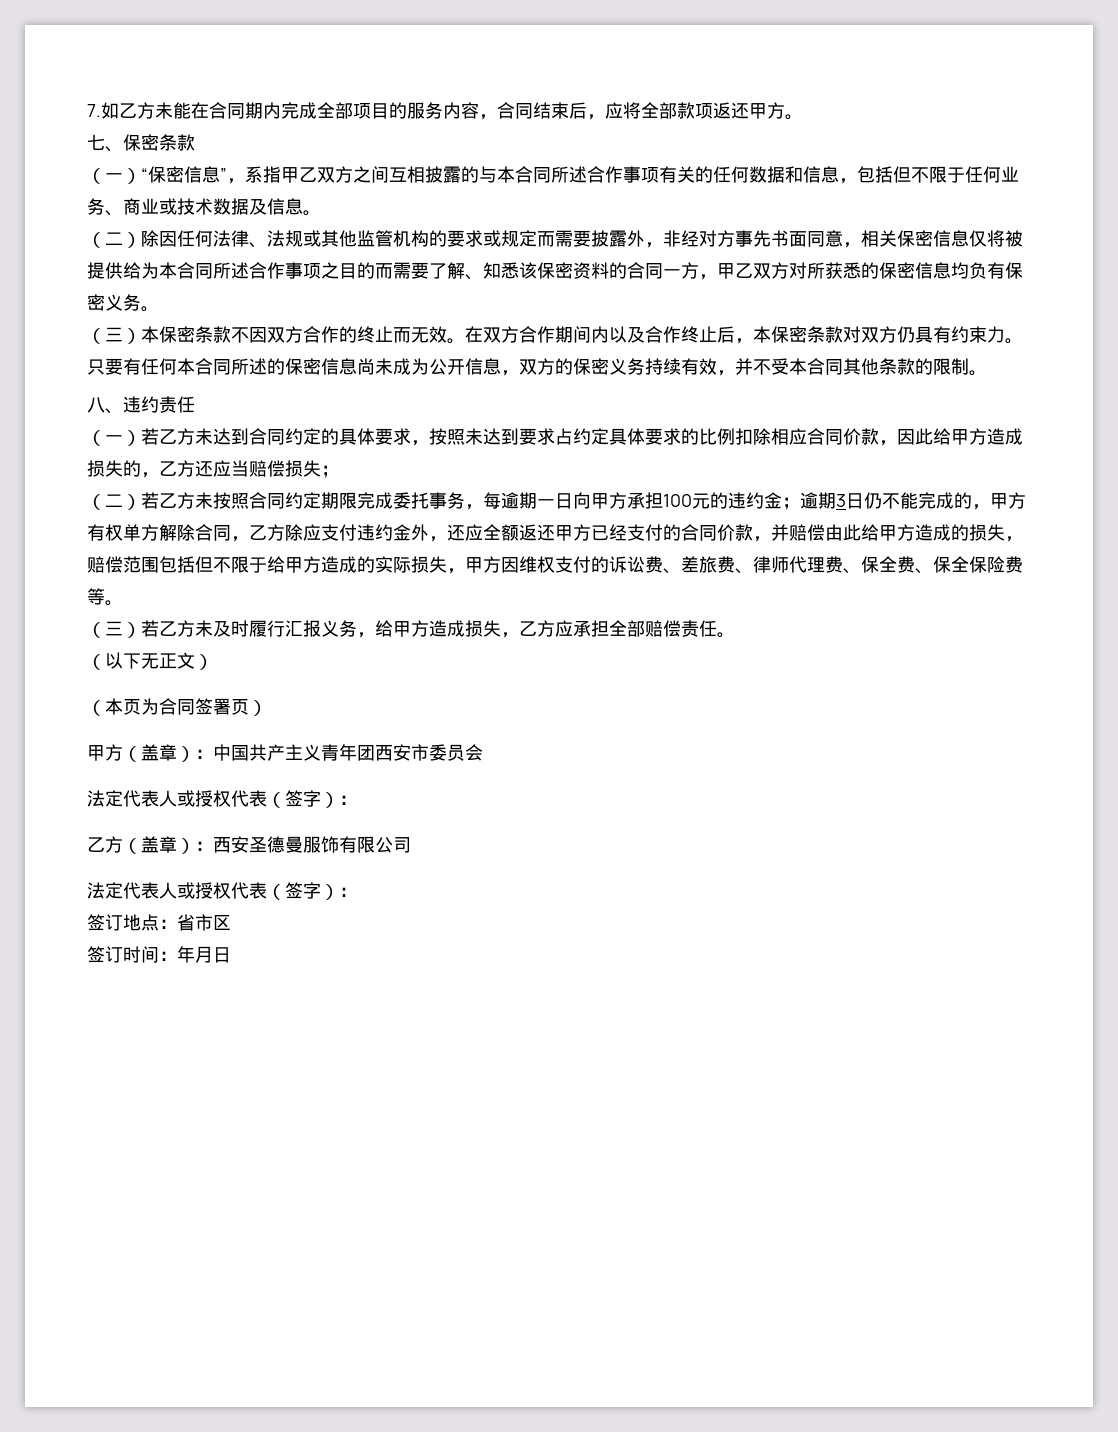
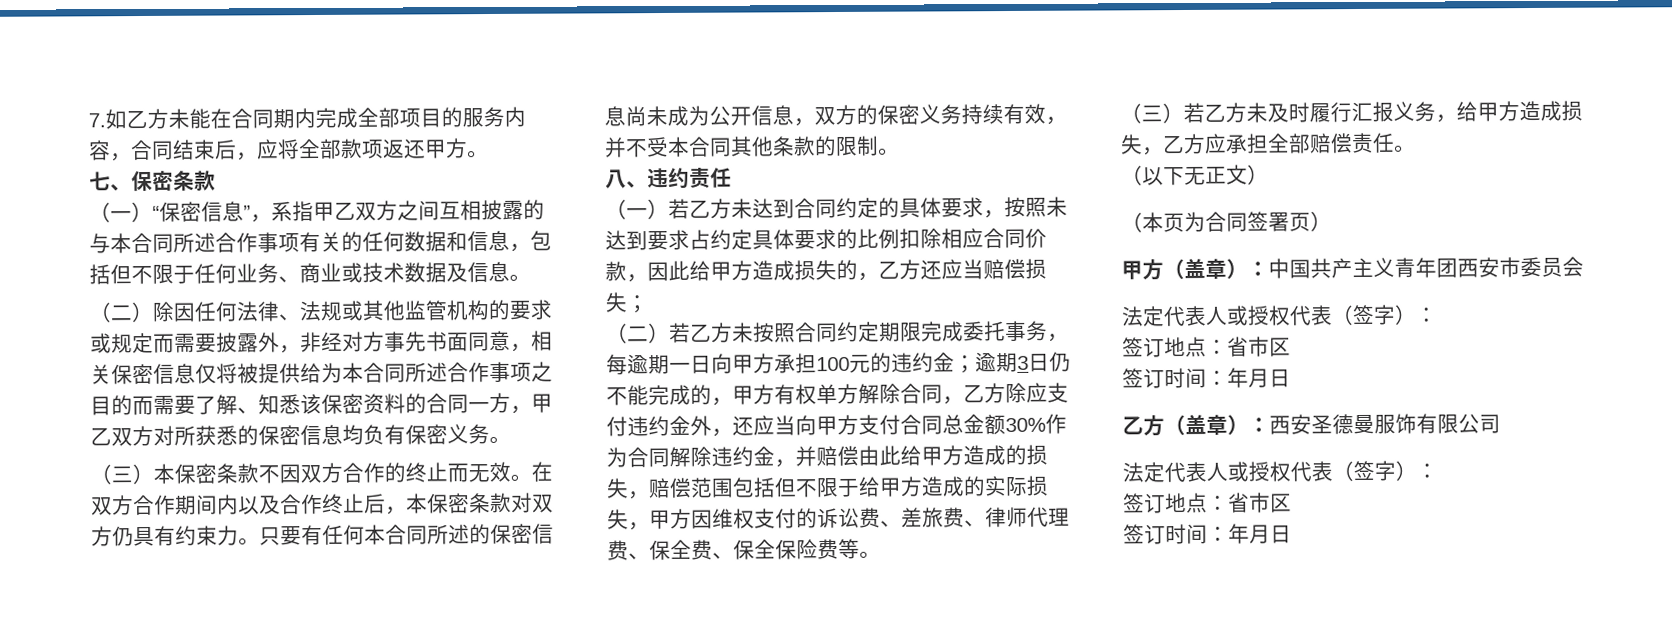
- 逾期3日仍不能完成的，甲方有权单方解除合同，乙方除应支付违约金外，还应全额返还甲方已经支付的合同价款，并赔偿由此给甲方造成的损失，赔偿范围包括但不限于给甲方造成的实际损失，甲方因维权支付的诉讼费、差旅费、律师代理费、保全费、保全保险费等。
+ 逾期3日仍不能完成的，甲方有权单方解除合同，乙方除应支付违约金外，还应当向甲方支付合同总金额30%作为合同解除违约金，并赔偿由此给甲方造成的损失，赔偿范围包括但不限于给甲方造成的实际损失，甲方因维权支付的诉讼费、差旅费、律师代理费、保全费、保全保险费等。
  甲方（盖章）：中国共产主义青年团西安市委员会
  法定代表人或授权代表（签字）：
+ 签订地点：省市区
+ 签订时间：年月日

